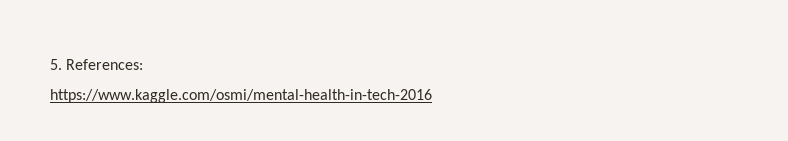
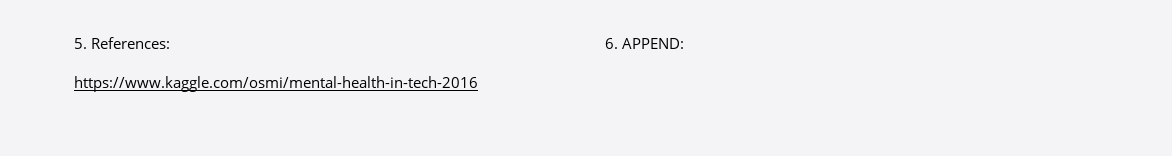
+ 6. APPEND:

